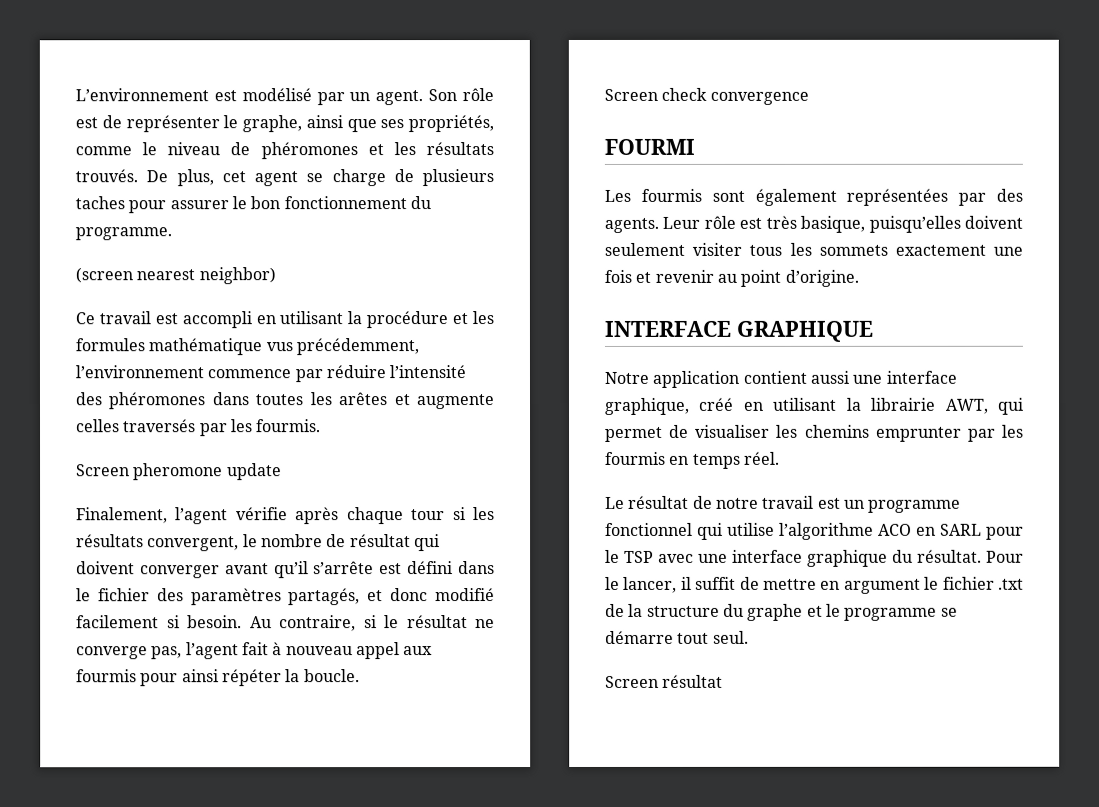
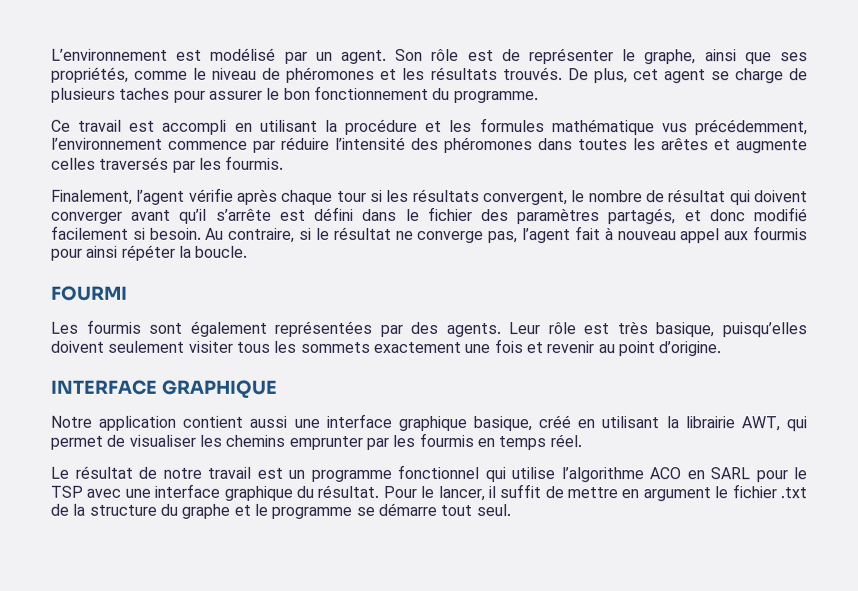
- (screen nearest neighbor)
- Screen pheromone update
- Screen check convergence
- Notre application contient aussi une interface graphique, créé en utilisant la librairie AWT, qui permet de visualiser les chemins emprunter par les fourmis en temps réel.
+ Notre application contient aussi une interface graphique basique, créé en utilisant la librairie AWT, qui permet de visualiser les chemins emprunter par les fourmis en temps réel.
- Screen résultat

